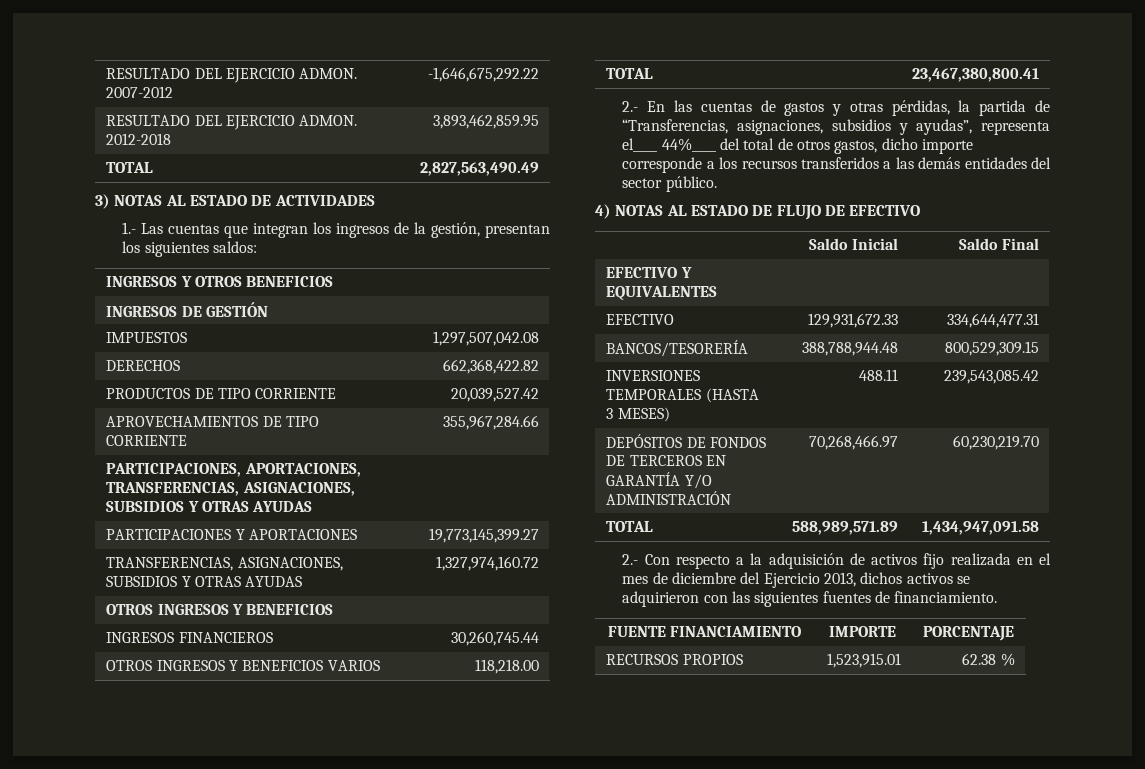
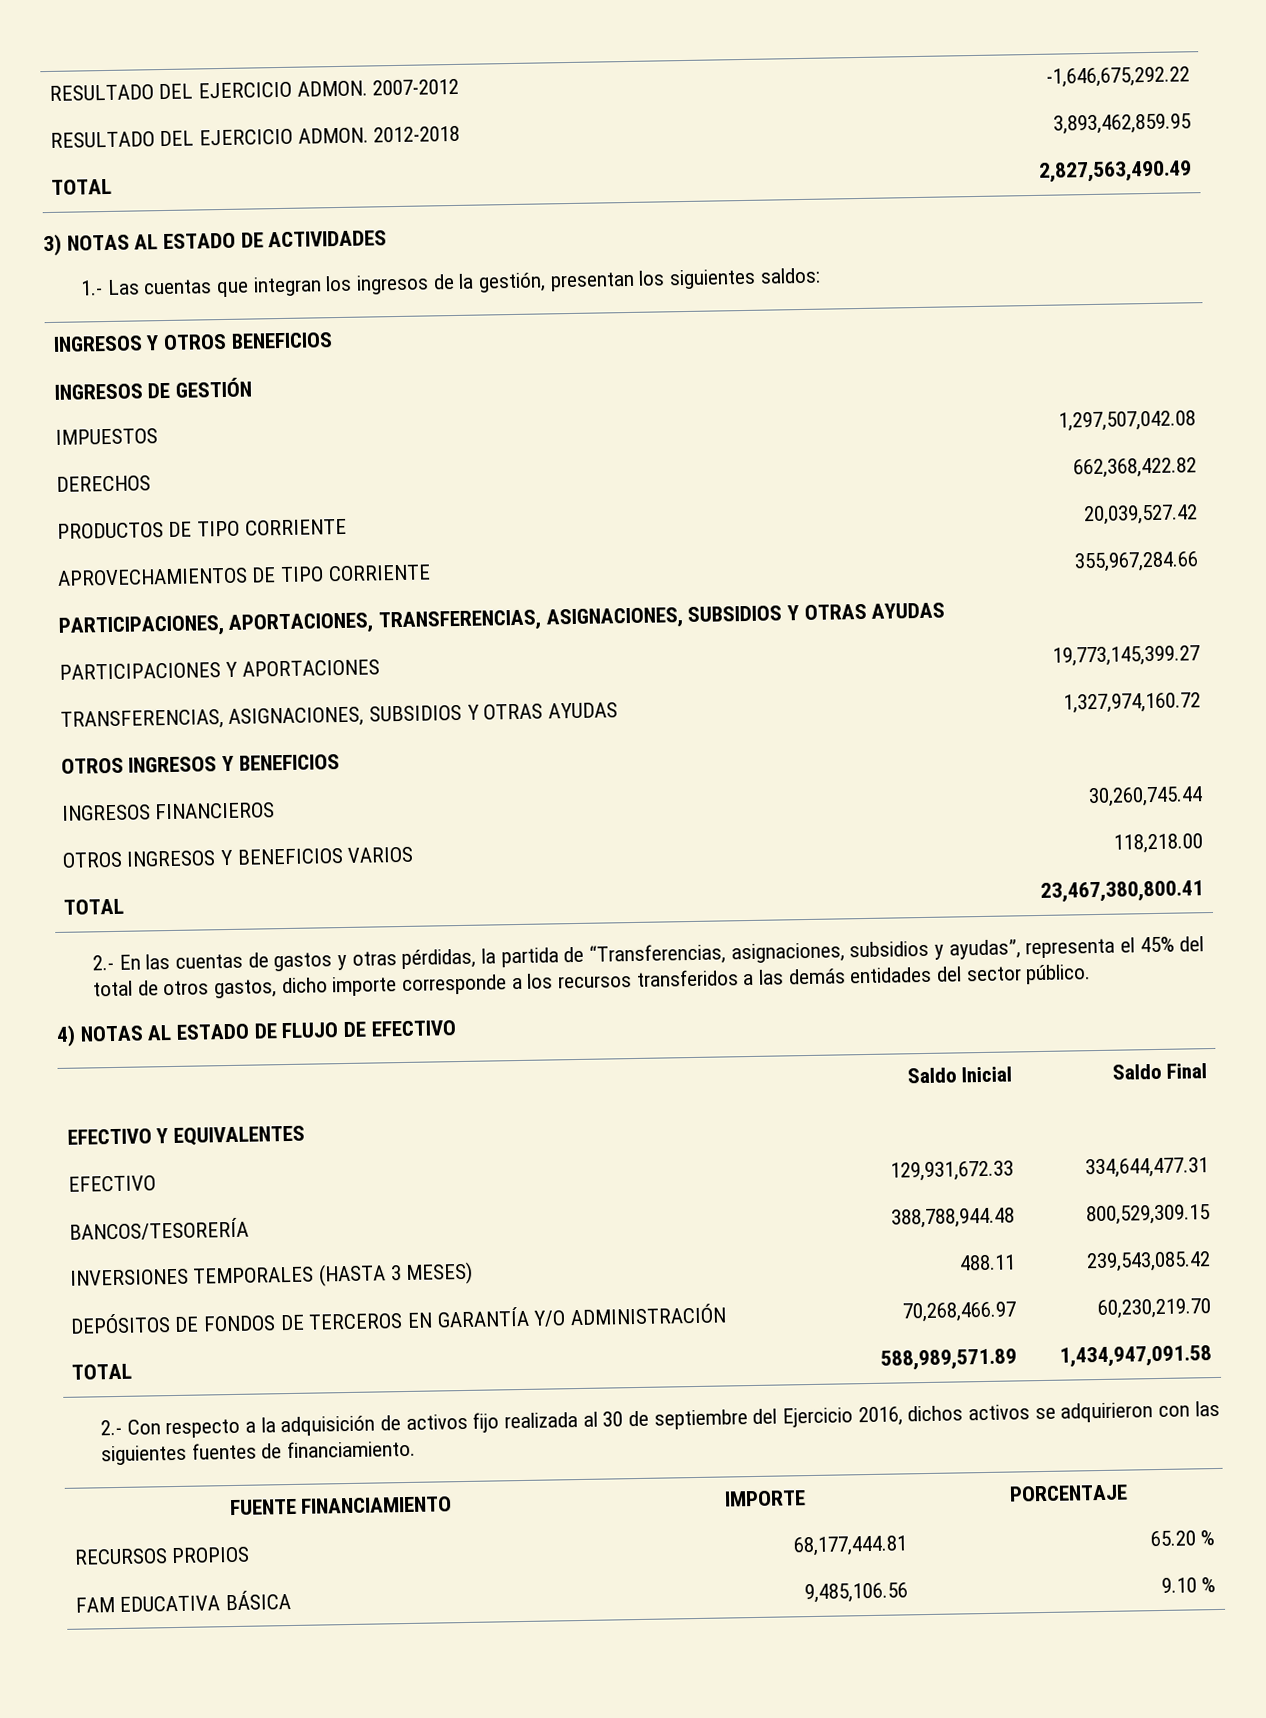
- 2.- En las cuentas de gastos y otras pérdidas, la partida de “Transferencias, asignaciones, subsidios y ayudas”, representa el____ 44%____ del total de otros gastos, dicho importe corresponde a los recursos transferidos a las demás entidades del sector público.
+ 2.- En las cuentas de gastos y otras pérdidas, la partida de “Transferencias, asignaciones, subsidios y ayudas”, representa el 45% del total de otros gastos, dicho importe corresponde a los recursos transferidos a las demás entidades del sector público.
- 2.- Con respecto a la adquisición de activos fijo realizada en el mes de diciembre del Ejercicio 2013, dichos activos se adquirieron con las siguientes fuentes de financiamiento.
+ 2.- Con respecto a la adquisición de activos fijo realizada al 30 de septiembre del Ejercicio 2016, dichos activos se adquirieron con las siguientes fuentes de financiamiento.
- RECURSOS PROPIOS | 1,523,915.01 | 62.38 %
+ RECURSOS PROPIOS | 68,177,444.81 | 65.20 %
+ FAM EDUCATIVA BÁSICA | 9,485,106.56 | 9.10 %

